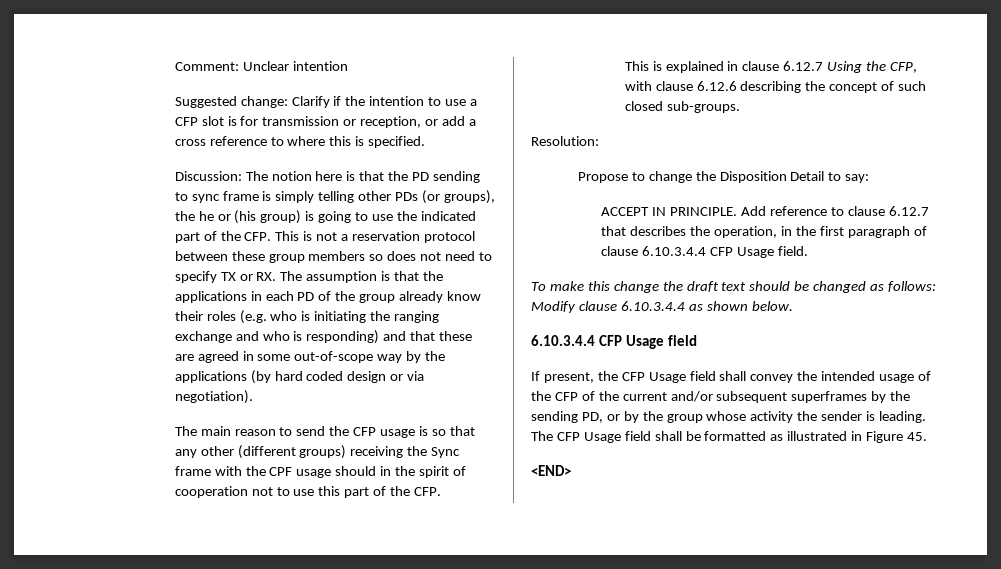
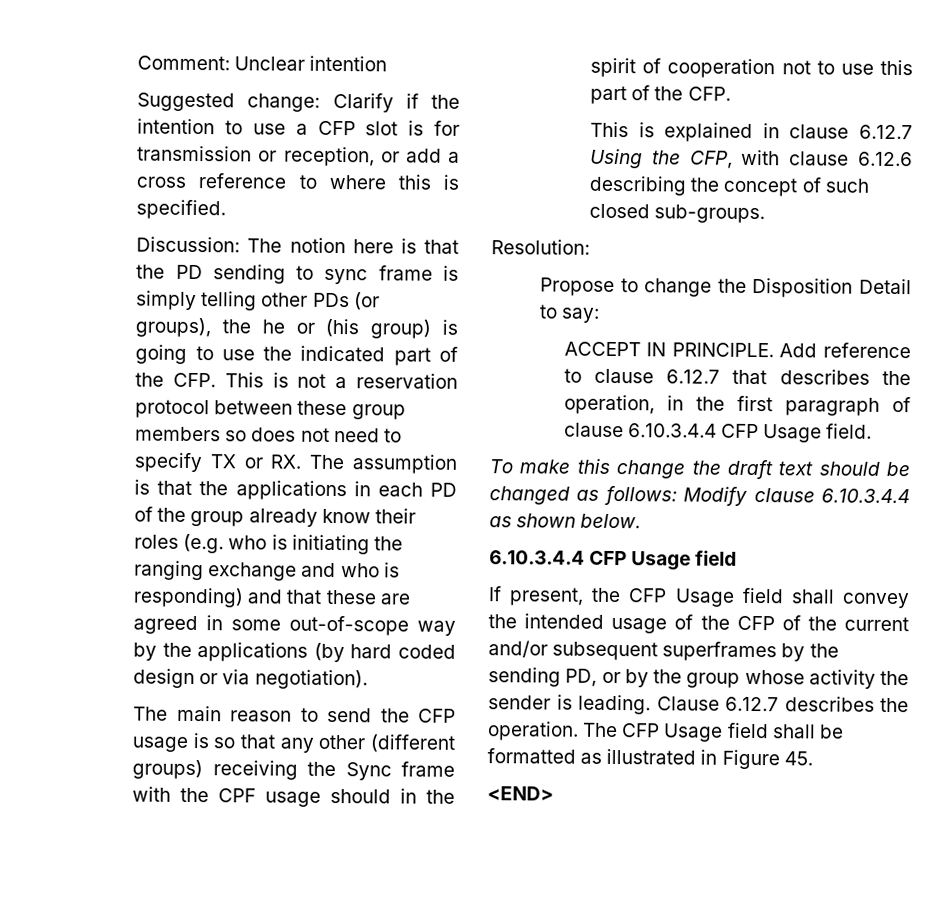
+ Clause 6.12.7 describes the operation.

